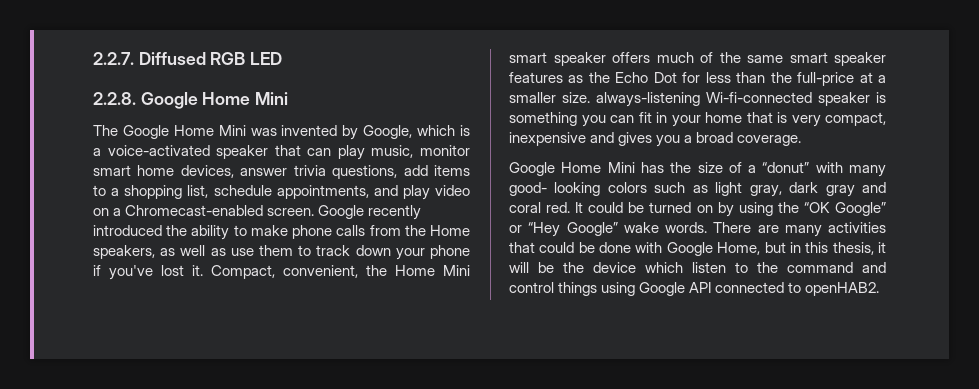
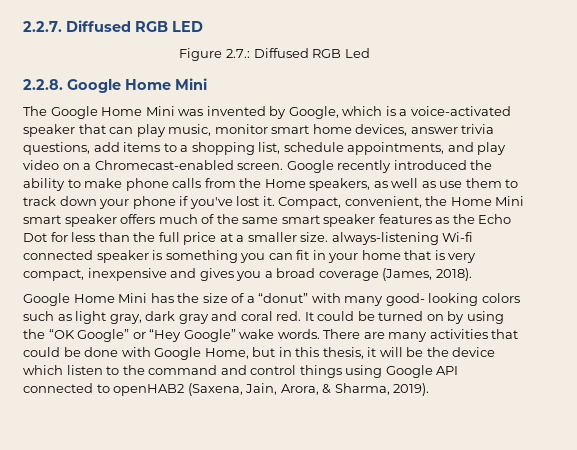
+ Figure 2.7.: Diffused RGB Led
- Compact, convenient, the Home Mini smart speaker offers much of the same smart speaker features as the Echo Dot for less than the full-price at a smaller size. always-listening Wi-fi-connected speaker is something you can fit in your home that is very compact, inexpensive and gives you a broad coverage.
+ Compact, convenient, the Home Mini smart speaker offers much of the same smart speaker features as the Echo Dot for less than the full price at a smaller size. always-listening Wi-fi connected speaker is something you can fit in your home that is very compact, inexpensive and gives you a broad coverage (James, 2018).
- There are many activities that could be done with Google Home, but in this thesis, it will be the device which listen to the command and control things using Google API connected to openHAB2.
+ There are many activities that could be done with Google Home, but in this thesis, it will be the device which listen to the command and control things using Google API connected to openHAB2 (Saxena, Jain, Arora, & Sharma, 2019).

